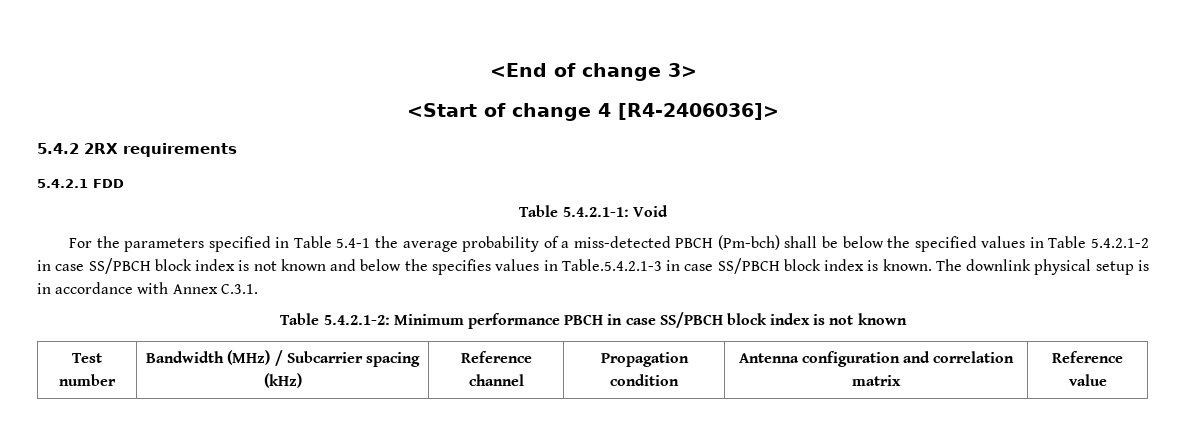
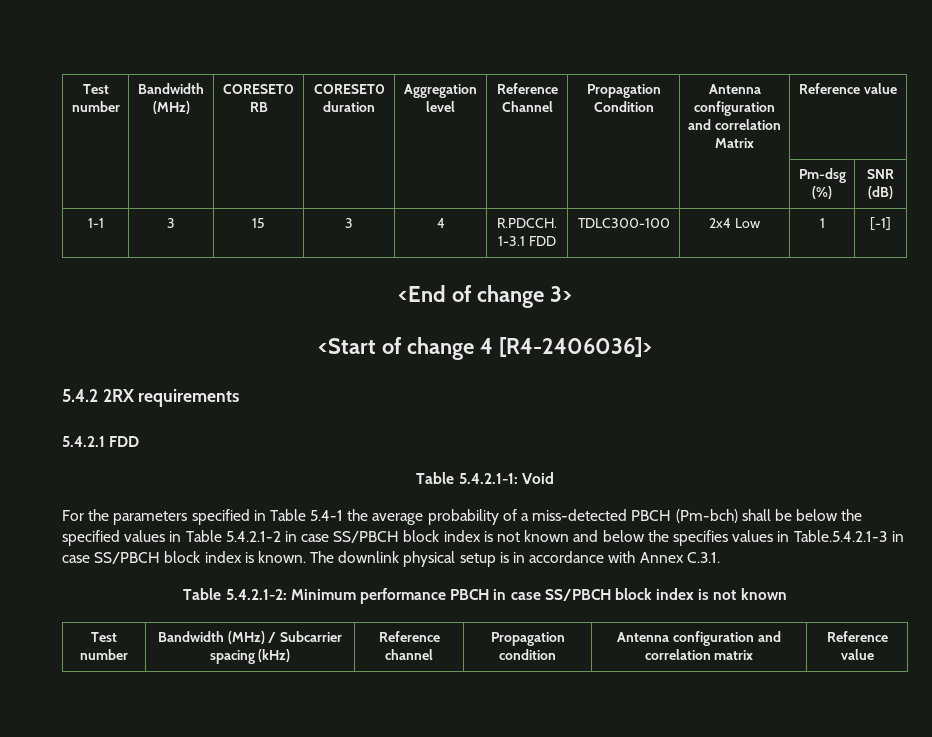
+ Test number | Bandwidth (MHz) | CORESET0 RB | CORESET0 duration | Aggregation level | Reference Channel | Propagation Condition | Antenna configuration and correlation Matrix | Reference value
+ | | | | | | | | Pm-dsg (%) | SNR (dB)
+ 1-1 | 3 | 15 | 3 | 4 | R.PDCCH. 1-3.1 FDD | TDLC300-100 | 2x4 Low | 1 | [-1]

